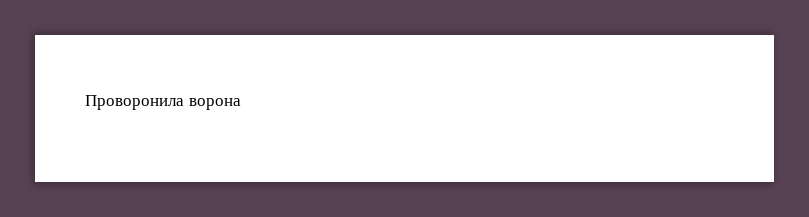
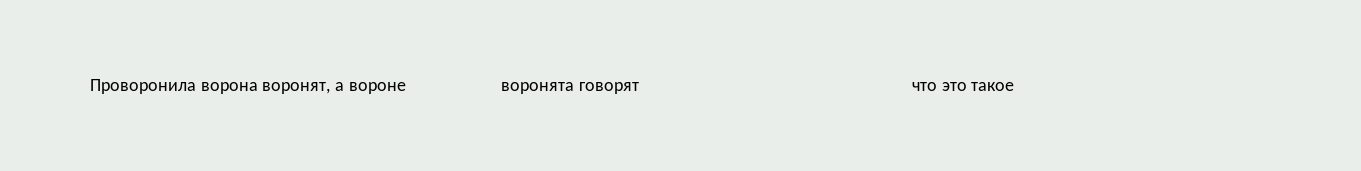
- Проворонила ворона
+ Проворонила ворона воронят, а вороне воронята говорят
+ что это такое

